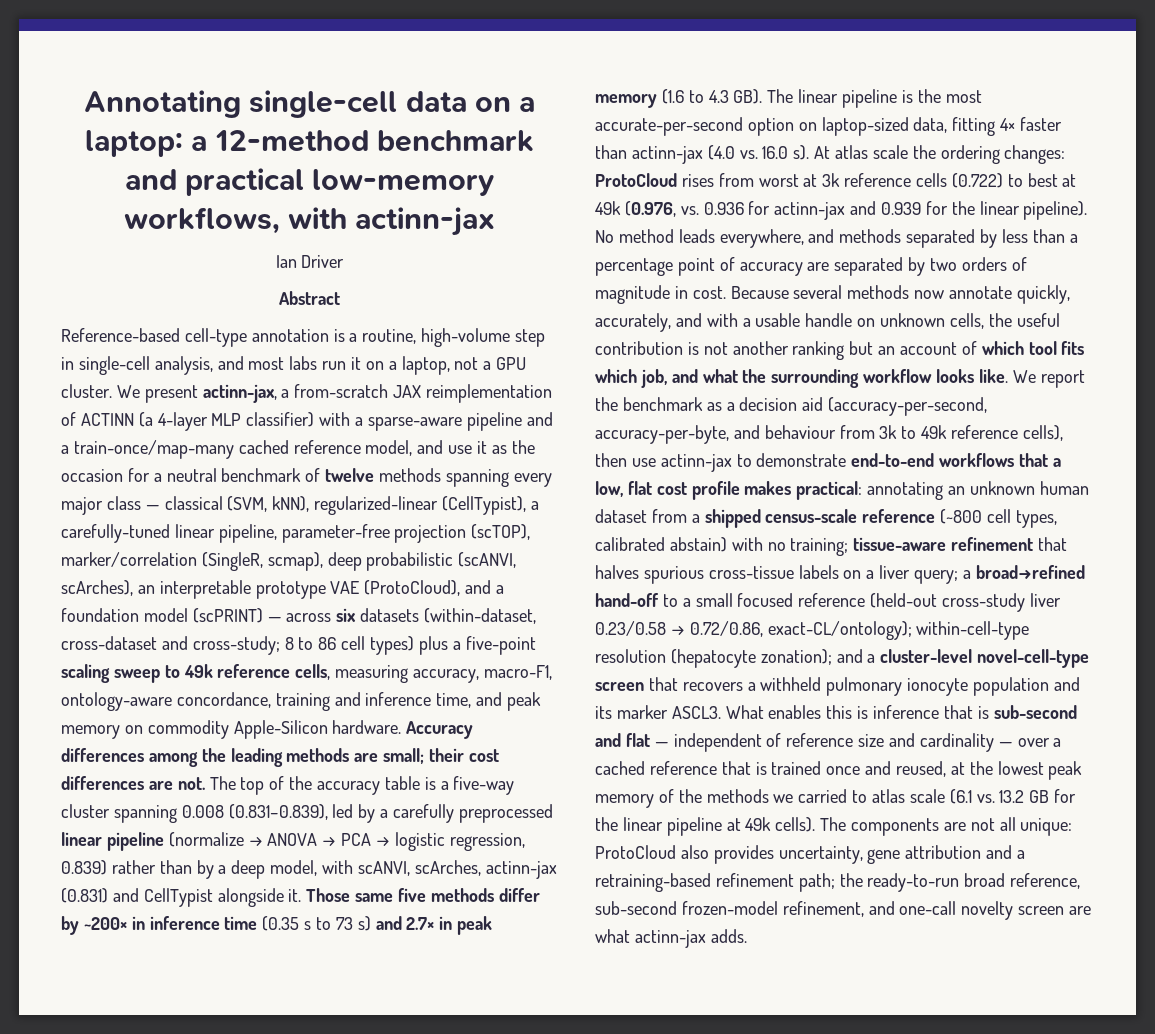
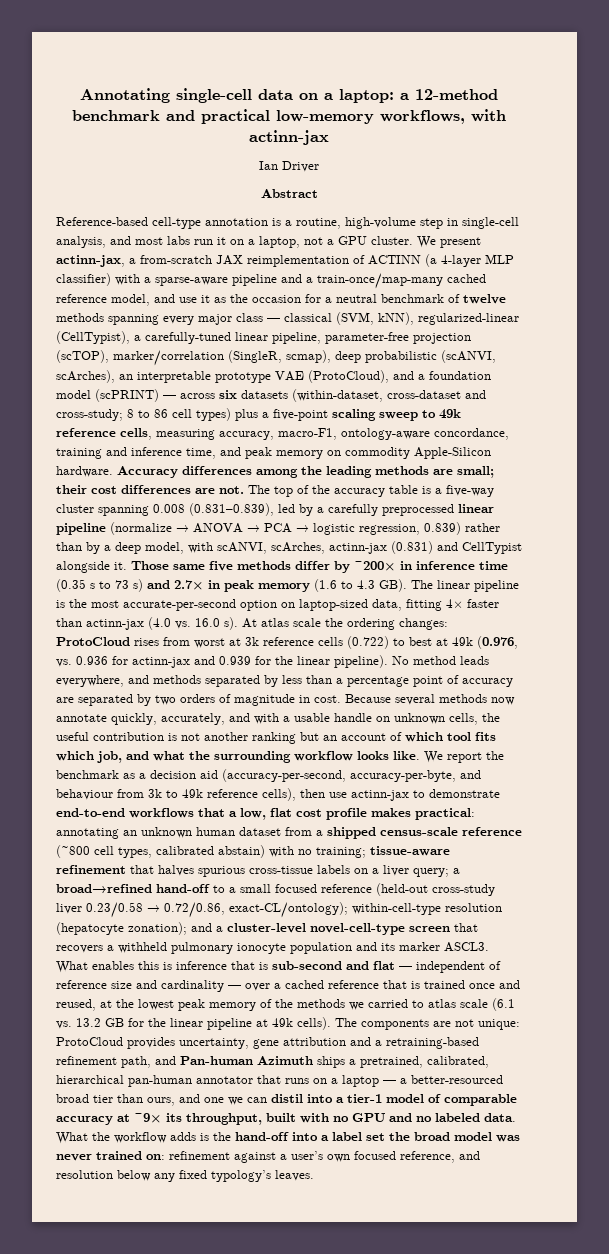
- The components are not all unique: ProtoCloud also provides uncertainty, gene attribution and a retraining-based refinement path; the ready-to-run broad reference, sub-second frozen-model refinement, and one-call novelty screen are what actinn-jax adds.
+ The components are not unique: ProtoCloud provides uncertainty, gene attribution and a retraining-based refinement path, and Pan-human Azimuth ships a pretrained, calibrated, hierarchical pan-human annotator that runs on a laptop — a better-resourced broad tier than ours, and one we can distil into a tier-1 model of comparable accuracy at ~9× its throughput, built with no GPU and no labeled data. What the workflow adds is the hand-off into a label set the broad model was never trained on: refinement against a user’s own focused reference, and resolution below any fixed typology’s leaves.

